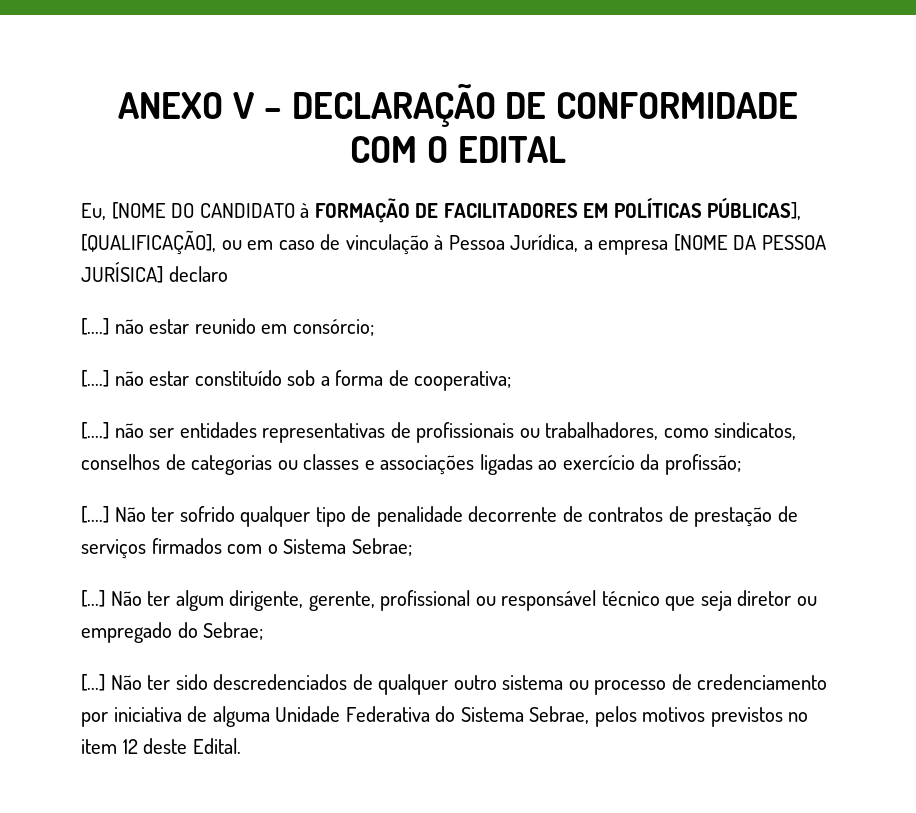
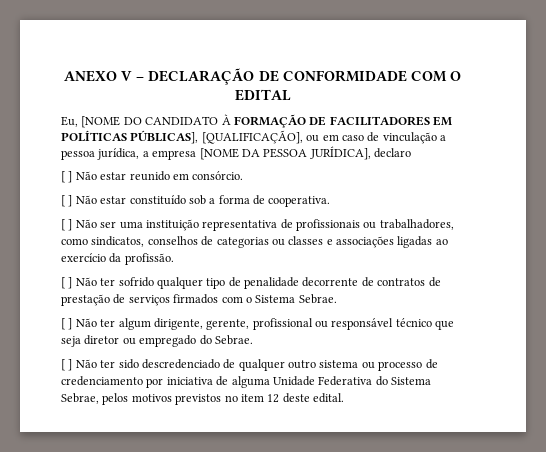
- Eu, [NOME DO CANDIDATO à FORMAÇÃO DE FACILITADORES EM POLÍTICAS PÚBLICAS], [QUALIFICAÇÃO], ou em caso de vinculação à Pessoa Jurídica, a empresa [NOME DA PESSOA JURÍSICA] declaro
+ Eu, [NOME DO CANDIDATO À FORMAÇÃO DE FACILITADORES EM POLÍTICAS PÚBLICAS], [QUALIFICAÇÃO], ou em caso de vinculação a pessoa jurídica, a empresa [NOME DA PESSOA JURÍDICA], declaro
- [....] não estar reunido em consórcio;
- [....] não estar constituído sob a forma de cooperativa;
- [....] não ser entidades representativas de profissionais ou trabalhadores, como sindicatos, conselhos de categorias ou classes e associações ligadas ao exercício da profissão;
- [....] Não ter sofrido qualquer tipo de penalidade decorrente de contratos de prestação de serviços firmados com o Sistema Sebrae;
- [...] Não ter algum dirigente, gerente, profissional ou responsável técnico que seja diretor ou empregado do Sebrae;
- [...] Não ter sido descredenciados de qualquer outro sistema ou processo de credenciamento por iniciativa de alguma Unidade Federativa do Sistema Sebrae, pelos motivos previstos no item 12 deste Edital.
+ [ ] Não estar reunido em consórcio.
+ [ ] Não estar constituído sob a forma de cooperativa.
+ [ ] Não ser uma instituição representativa de profissionais ou trabalhadores, como sindicatos, conselhos de categorias ou classes e associações ligadas ao exercício da profissão.
+ [ ] Não ter sofrido qualquer tipo de penalidade decorrente de contratos de prestação de serviços firmados com o Sistema Sebrae.
+ [ ] Não ter algum dirigente, gerente, profissional ou responsável técnico que seja diretor ou empregado do Sebrae.
+ [ ] Não ter sido descredenciado de qualquer outro sistema ou processo de credenciamento por iniciativa de alguma Unidade Federativa do Sistema Sebrae, pelos motivos previstos no item 12 deste edital.

